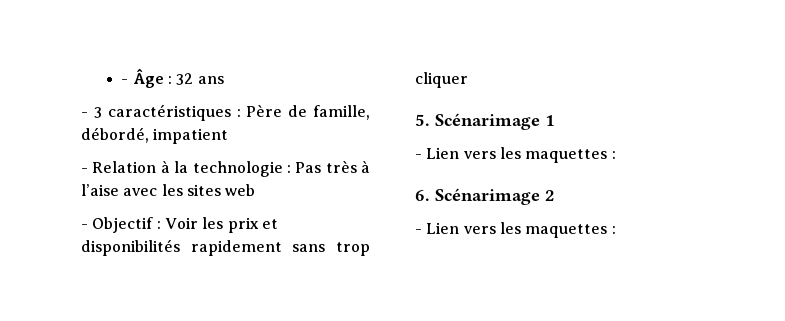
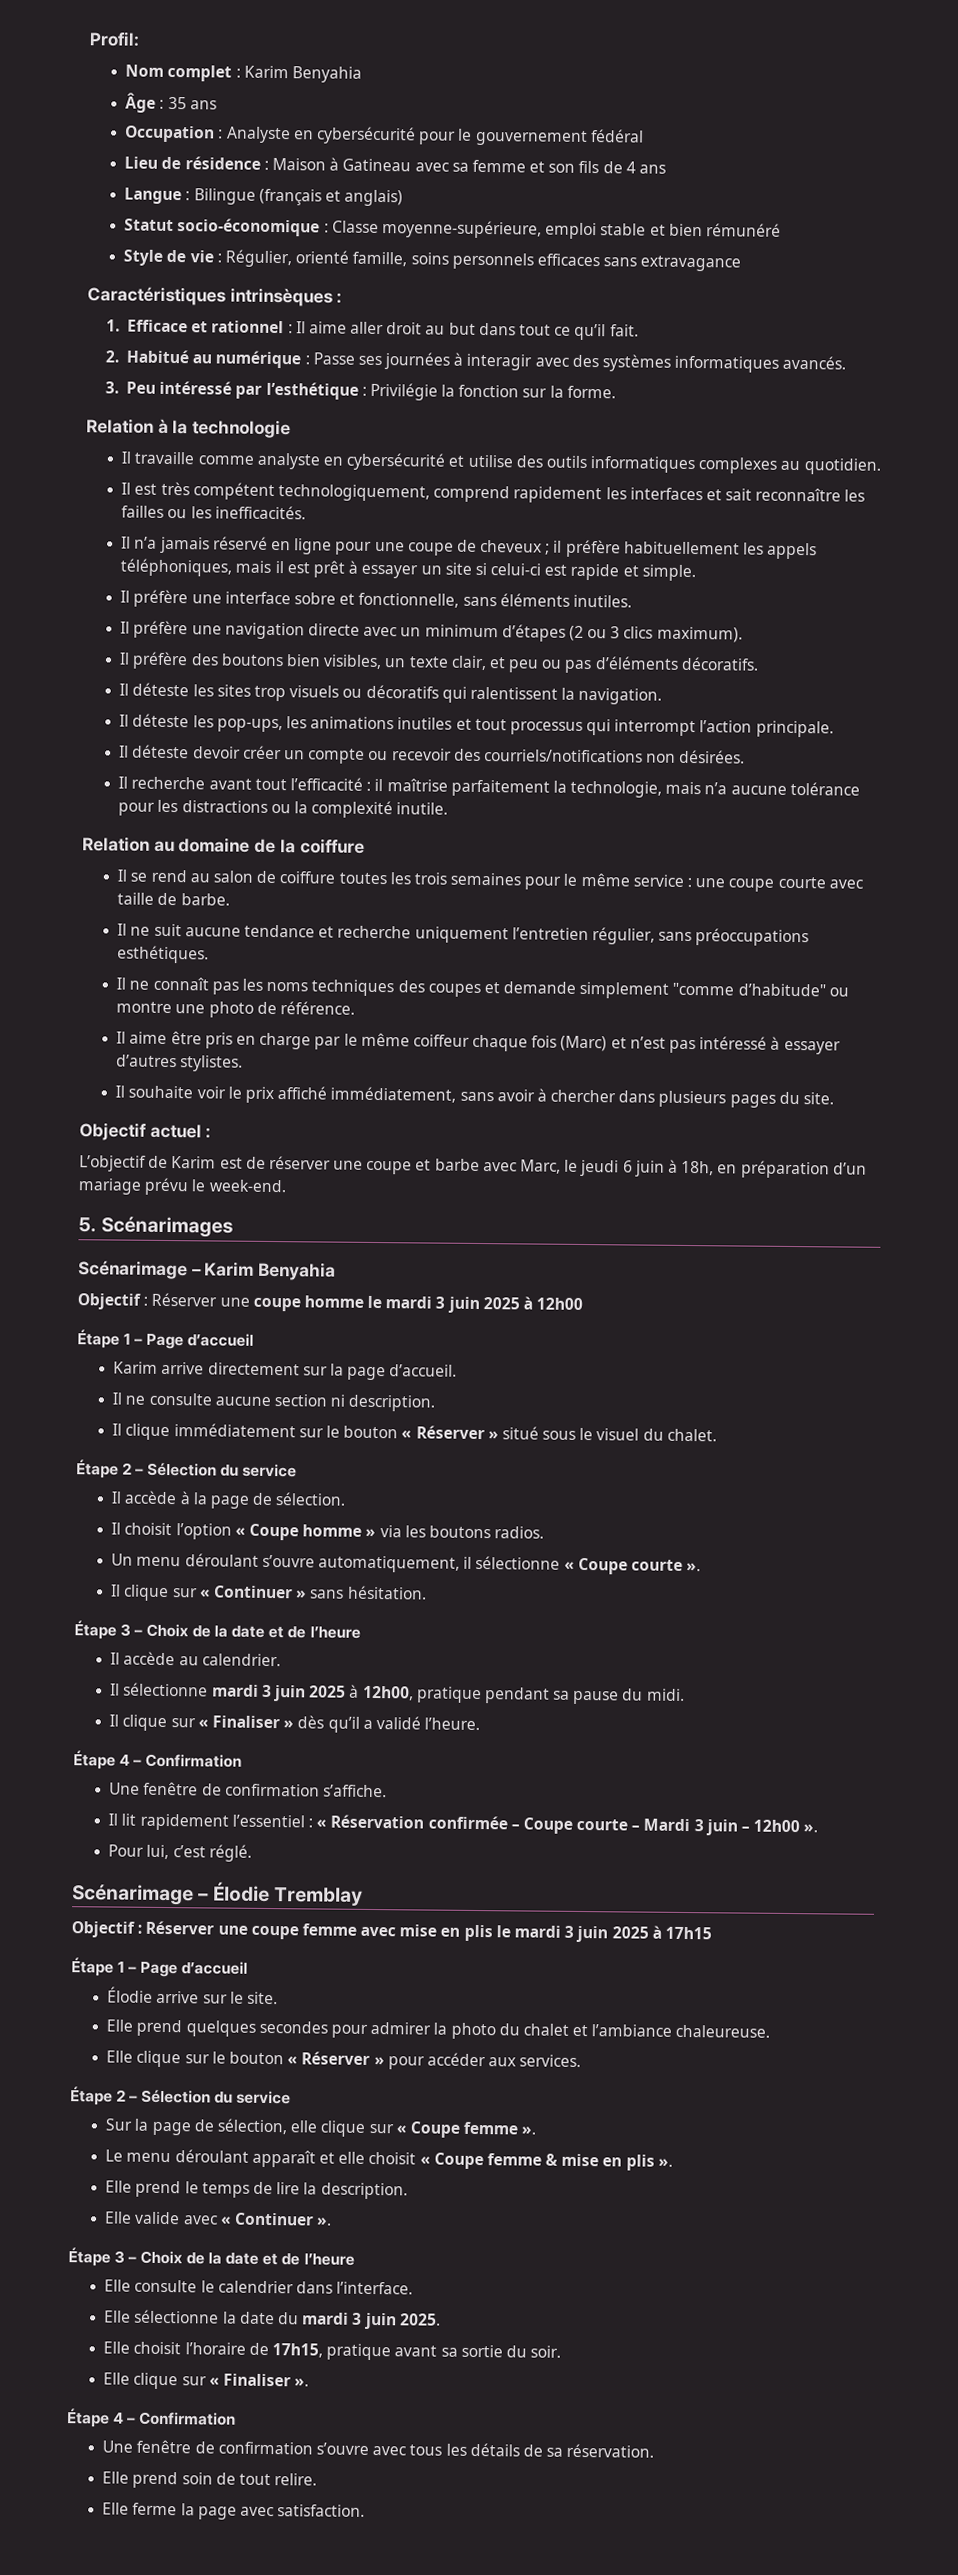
- - Âge : 32 ans
- - 3 caractéristiques : Père de famille, débordé, impatient
- - Relation à la technologie : Pas très à l’aise avec les sites web
- - Objectif : Voir les prix et disponibilités rapidement sans trop cliquer
- 5. Scénarimage 1
- - Lien vers les maquettes :
- 6. Scénarimage 2
- - Lien vers les maquettes :
+ Profil:
+ Nom complet : Karim Benyahia
+ Âge : 35 ans
+ Occupation : Analyste en cybersécurité pour le gouvernement fédéral
+ Lieu de résidence : Maison à Gatineau avec sa femme et son fils de 4 ans
+ Langue : Bilingue (français et anglais)
+ Statut socio-économique : Classe moyenne-supérieure, emploi stable et bien rémunéré
+ Style de vie : Régulier, orienté famille, soins personnels efficaces sans extravagance
+ Caractéristiques intrinsèques :
+ 1. Efficace et rationnel : Il aime aller droit au but dans tout ce qu’il fait.
+ 2. Habitué au numérique : Passe ses journées à interagir avec des systèmes informatiques avancés.
+ 3. Peu intéressé par l’esthétique : Privilégie la fonction sur la forme.
+ Relation à la technologie
+ Il travaille comme analyste en cybersécurité et utilise des outils informatiques complexes au quotidien.
+ Il est très compétent technologiquement, comprend rapidement les interfaces et sait reconnaître les failles ou les inefficacités.
+ Il n’a jamais réservé en ligne pour une coupe de cheveux ; il préfère habituellement les appels téléphoniques, mais il est prêt à essayer un site si celui-ci est rapide et simple.
+ Il préfère une interface sobre et fonctionnelle, sans éléments inutiles.
+ Il préfère une navigation directe avec un minimum d’étapes (2 ou 3 clics maximum).
+ Il préfère des boutons bien visibles, un texte clair, et peu ou pas d’éléments décoratifs.
+ Il déteste les sites trop visuels ou décoratifs qui ralentissent la navigation.
+ Il déteste les pop-ups, les animations inutiles et tout processus qui interrompt l’action principale.
+ Il déteste devoir créer un compte ou recevoir des courriels/notifications non désirées.
+ Il recherche avant tout l’efficacité : il maîtrise parfaitement la technologie, mais n’a aucune tolérance pour les distractions ou la complexité inutile.
+ Relation au domaine de la coiffure
+ Il se rend au salon de coiffure toutes les trois semaines pour le même service : une coupe courte avec taille de barbe.
+ Il ne suit aucune tendance et recherche uniquement l’entretien régulier, sans préoccupations esthétiques.
+ Il ne connaît pas les noms techniques des coupes et demande simplement "comme d’habitude" ou montre une photo de référence.
+ Il aime être pris en charge par le même coiffeur chaque fois (Marc) et n’est pas intéressé à essayer d’autres stylistes.
+ Il souhaite voir le prix affiché immédiatement, sans avoir à chercher dans plusieurs pages du site.
+ Objectif actuel :
+ L’objectif de Karim est de réserver une coupe et barbe avec Marc, le jeudi 6 juin à 18h, en préparation d’un mariage prévu le week-end.
+ 5. Scénarimages
+ Scénarimage – Karim Benyahia
+ Objectif : Réserver une coupe homme le mardi 3 juin 2025 à 12h00
+ Étape 1 – Page d’accueil
+ Karim arrive directement sur la page d’accueil.
+ Il ne consulte aucune section ni description.
+ Il clique immédiatement sur le bouton « Réserver » situé sous le visuel du chalet.
+ Étape 2 – Sélection du service
+ Il accède à la page de sélection.
+ Il choisit l’option « Coupe homme » via les boutons radios.
+ Un menu déroulant s’ouvre automatiquement, il sélectionne « Coupe courte ».
+ Il clique sur « Continuer » sans hésitation.
+ Étape 3 – Choix de la date et de l’heure
+ Il accède au calendrier.
+ Il sélectionne mardi 3 juin 2025 à 12h00, pratique pendant sa pause du midi.
+ Il clique sur « Finaliser » dès qu’il a validé l’heure.
+ Étape 4 – Confirmation
+ Une fenêtre de confirmation s’affiche.
+ Il lit rapidement l’essentiel : « Réservation confirmée – Coupe courte – Mardi 3 juin – 12h00 ».
+ Pour lui, c’est réglé.
+ Scénarimage – Élodie Tremblay
+ Objectif : Réserver une coupe femme avec mise en plis le mardi 3 juin 2025 à 17h15
+ Étape 1 – Page d’accueil
+ Élodie arrive sur le site.
+ Elle prend quelques secondes pour admirer la photo du chalet et l’ambiance chaleureuse.
+ Elle clique sur le bouton « Réserver » pour accéder aux services.
+ Étape 2 – Sélection du service
+ Sur la page de sélection, elle clique sur « Coupe femme ».
+ Le menu déroulant apparaît et elle choisit « Coupe femme & mise en plis ».
+ Elle prend le temps de lire la description.
+ Elle valide avec « Continuer ».
+ Étape 3 – Choix de la date et de l’heure
+ Elle consulte le calendrier dans l’interface.
+ Elle sélectionne la date du mardi 3 juin 2025.
+ Elle choisit l’horaire de 17h15, pratique avant sa sortie du soir.
+ Elle clique sur « Finaliser ».
+ Étape 4 – Confirmation
+ Une fenêtre de confirmation s’ouvre avec tous les détails de sa réservation.
+ Elle prend soin de tout relire.
+ Elle ferme la page avec satisfaction.

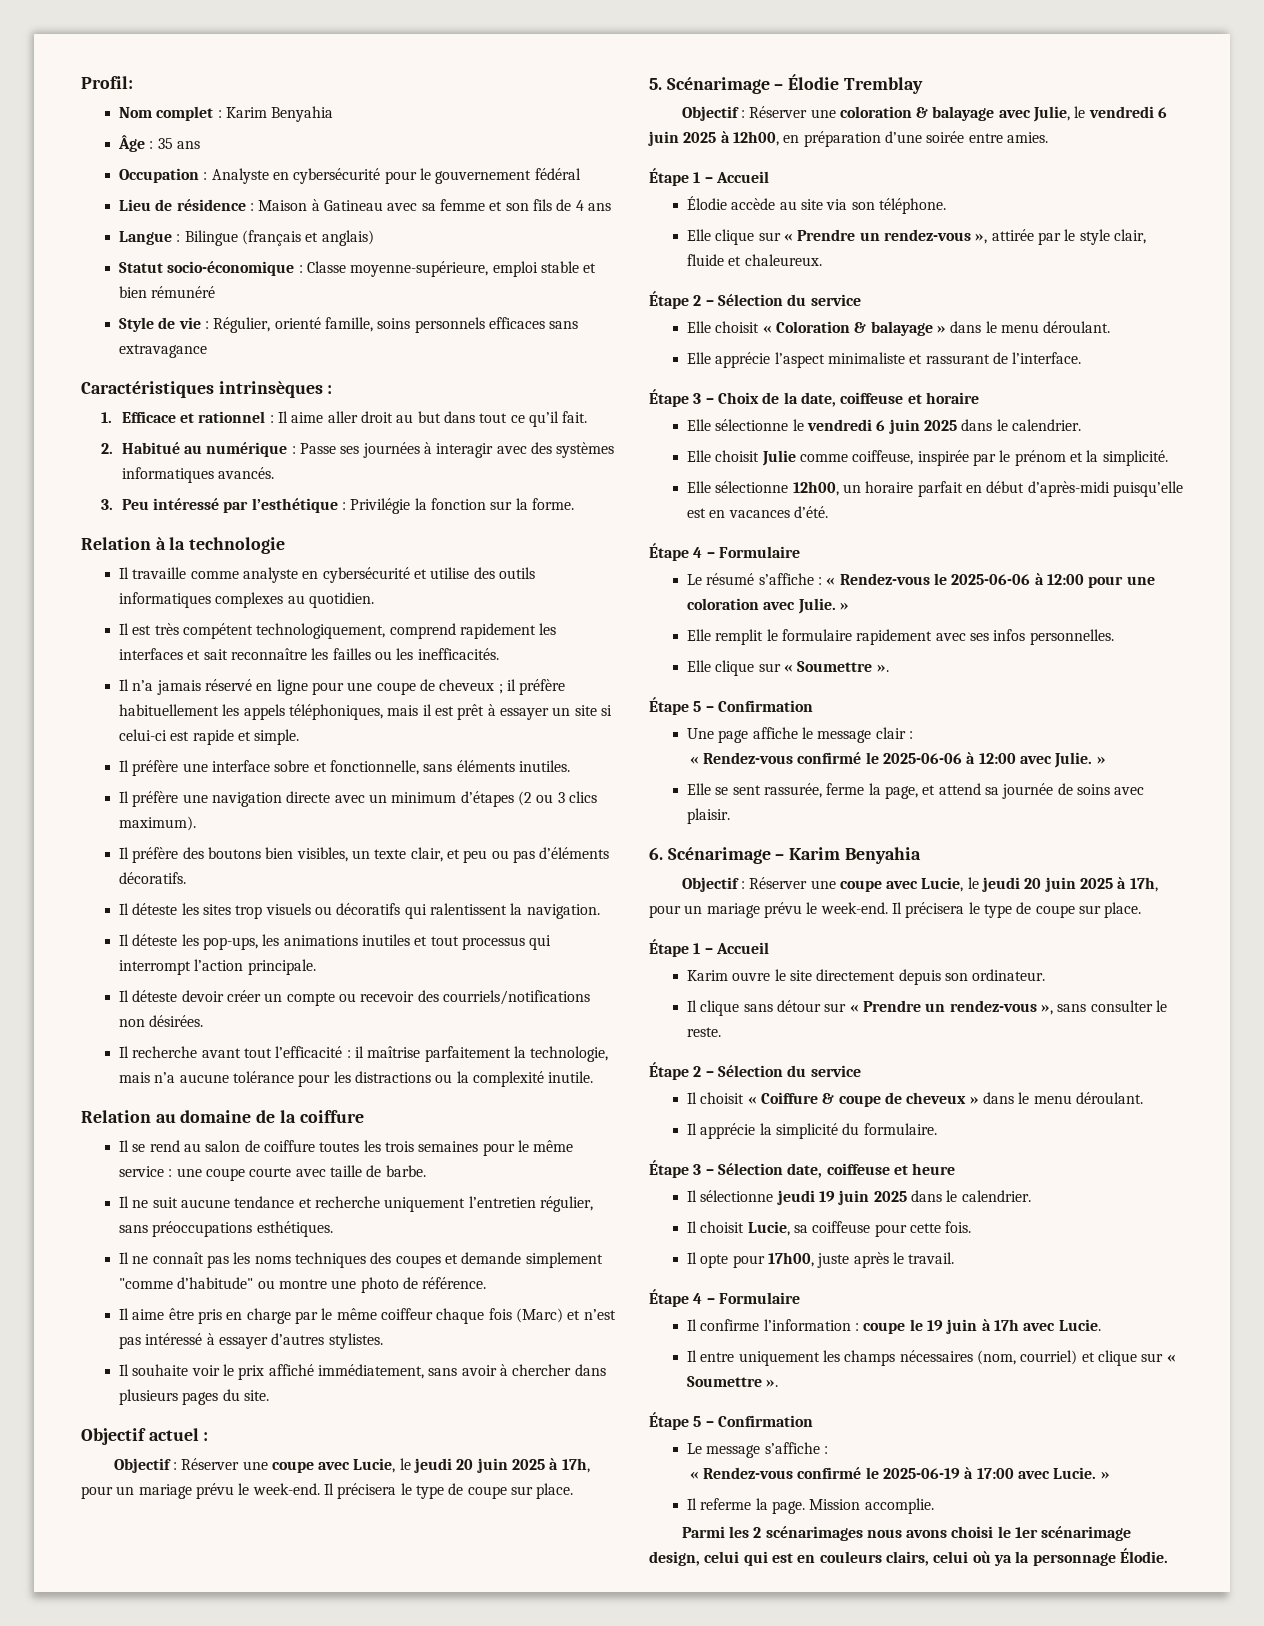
  Objectif actuel :
- L’objectif de Karim est de réserver une coupe et barbe avec Marc, le jeudi 6 juin à 18h, en préparation d’un mariage prévu le week-end.
- 5. Scénarimages
- Scénarimage – Karim Benyahia
- Objectif : Réserver une coupe homme le mardi 3 juin 2025 à 12h00
- Étape 1 – Page d’accueil
- Karim arrive directement sur la page d’accueil.
- Il ne consulte aucune section ni description.
- Il clique immédiatement sur le bouton « Réserver » situé sous le visuel du chalet.
+ Objectif : Réserver une coupe avec Lucie, le jeudi 20 juin 2025 à 17h, pour un mariage prévu le week-end. Il précisera le type de coupe sur place.
+ 5. Scénarimage – Élodie Tremblay
+ Objectif : Réserver une coloration & balayage avec Julie, le vendredi 6 juin 2025 à 12h00, en préparation d’une soirée entre amies.
+ Étape 1 – Accueil
+ Élodie accède au site via son téléphone.
+ Elle clique sur « Prendre un rendez-vous », attirée par le style clair, fluide et chaleureux.
+ Étape 2 – Sélection du service
+ Elle choisit « Coloration & balayage » dans le menu déroulant.
+ Elle apprécie l’aspect minimaliste et rassurant de l’interface.
+ Étape 3 – Choix de la date, coiffeuse et horaire
+ Elle sélectionne le vendredi 6 juin 2025 dans le calendrier.
+ Elle choisit Julie comme coiffeuse, inspirée par le prénom et la simplicité.
+ Elle sélectionne 12h00, un horaire parfait en début d’après-midi puisqu’elle est en vacances d’été.
+ Étape 4 – Formulaire
+ Le résumé s’affiche : « Rendez-vous le 2025-06-06 à 12:00 pour une coloration avec Julie. »
+ Elle remplit le formulaire rapidement avec ses infos personnelles.
+ Elle clique sur « Soumettre ».
+ Étape 5 – Confirmation
+ Une page affiche le message clair :
+ « Rendez-vous confirmé le 2025-06-06 à 12:00 avec Julie. »
+ Elle se sent rassurée, ferme la page, et attend sa journée de soins avec plaisir.
+ 6. Scénarimage – Karim Benyahia
+ Objectif : Réserver une coupe avec Lucie, le jeudi 20 juin 2025 à 17h, pour un mariage prévu le week-end. Il précisera le type de coupe sur place.
+ Étape 1 – Accueil
+ Karim ouvre le site directement depuis son ordinateur.
+ Il clique sans détour sur « Prendre un rendez-vous », sans consulter le reste.
- Il accède à la page de sélection.
- Il choisit l’option « Coupe homme » via les boutons radios.
- Un menu déroulant s’ouvre automatiquement, il sélectionne « Coupe courte ».
- Il clique sur « Continuer » sans hésitation.
- Étape 3 – Choix de la date et de l’heure
- Il accède au calendrier.
- Il sélectionne mardi 3 juin 2025 à 12h00, pratique pendant sa pause du midi.
- Il clique sur « Finaliser » dès qu’il a validé l’heure.
- Étape 4 – Confirmation
- Une fenêtre de confirmation s’affiche.
- Il lit rapidement l’essentiel : « Réservation confirmée – Coupe courte – Mardi 3 juin – 12h00 ».
- Pour lui, c’est réglé.
- Scénarimage – Élodie Tremblay
- Objectif : Réserver une coupe femme avec mise en plis le mardi 3 juin 2025 à 17h15
- Étape 1 – Page d’accueil
- Élodie arrive sur le site.
- Elle prend quelques secondes pour admirer la photo du chalet et l’ambiance chaleureuse.
- Elle clique sur le bouton « Réserver » pour accéder aux services.
- Étape 2 – Sélection du service
- Sur la page de sélection, elle clique sur « Coupe femme ».
- Le menu déroulant apparaît et elle choisit « Coupe femme & mise en plis ».
- Elle prend le temps de lire la description.
- Elle valide avec « Continuer ».
- Étape 3 – Choix de la date et de l’heure
- Elle consulte le calendrier dans l’interface.
- Elle sélectionne la date du mardi 3 juin 2025.
- Elle choisit l’horaire de 17h15, pratique avant sa sortie du soir.
- Elle clique sur « Finaliser ».
- Étape 4 – Confirmation
- Une fenêtre de confirmation s’ouvre avec tous les détails de sa réservation.
- Elle prend soin de tout relire.
- Elle ferme la page avec satisfaction.
+ Il choisit « Coiffure & coupe de cheveux » dans le menu déroulant.
+ Il apprécie la simplicité du formulaire.
+ Étape 3 – Sélection date, coiffeuse et heure
+ Il sélectionne jeudi 19 juin 2025 dans le calendrier.
+ Il choisit Lucie, sa coiffeuse pour cette fois.
+ Il opte pour 17h00, juste après le travail.
+ Étape 4 – Formulaire
+ Il confirme l’information : coupe le 19 juin à 17h avec Lucie.
+ Il entre uniquement les champs nécessaires (nom, courriel) et clique sur « Soumettre ».
+ Étape 5 – Confirmation
+ Le message s’affiche :
+ « Rendez-vous confirmé le 2025-06-19 à 17:00 avec Lucie. »
+ Il referme la page. Mission accomplie.
+ Parmi les 2 scénarimages nous avons choisi le 1er scénarimage design, celui qui est en couleurs clairs, celui où ya la personnage Élodie.

